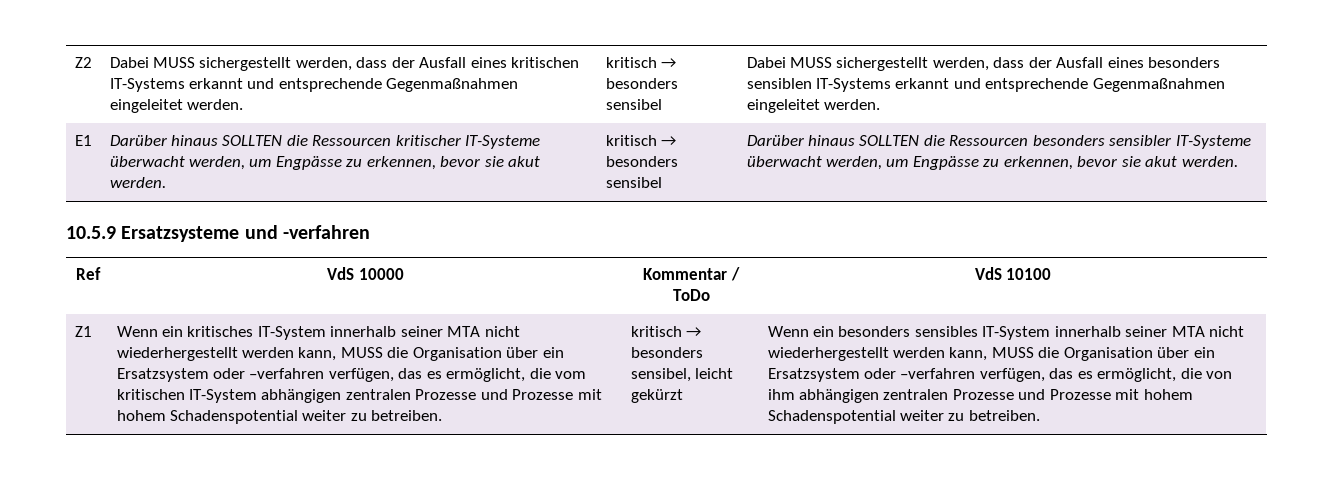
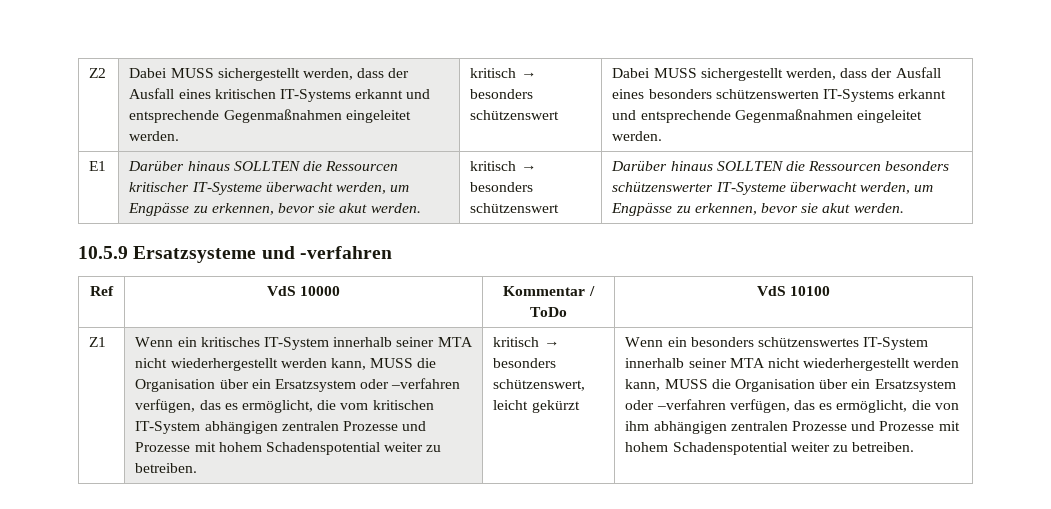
- Z2 | Dabei MUSS sichergestellt werden, dass der Ausfall eines kritischen IT-Systems erkannt und entsprechende Gegenmaßnahmen eingeleitet werden. | kritisch → besonders sensibel | Dabei MUSS sichergestellt werden, dass der Ausfall eines besonders sensiblen IT-Systems erkannt und entsprechende Gegenmaßnahmen eingeleitet werden.
+ Z2 | Dabei MUSS sichergestellt werden, dass der Ausfall eines kritischen IT-Systems erkannt und entsprechende Gegenmaßnahmen eingeleitet werden. | kritisch → besonders schützenswert | Dabei MUSS sichergestellt werden, dass der Ausfall eines besonders schützenswerten IT-Systems erkannt und entsprechende Gegenmaßnahmen eingeleitet werden.
- E1 | Darüber hinaus SOLLTEN die Ressourcen kritischer IT-Systeme überwacht werden, um Engpässe zu erkennen, bevor sie akut werden. | kritisch → besonders sensibel | Darüber hinaus SOLLTEN die Ressourcen besonders sensibler IT-Systeme überwacht werden, um Engpässe zu erkennen, bevor sie akut werden.
+ E1 | Darüber hinaus SOLLTEN die Ressourcen kritischer IT-Systeme überwacht werden, um Engpässe zu erkennen, bevor sie akut werden. | kritisch → besonders schützenswert | Darüber hinaus SOLLTEN die Ressourcen besonders schützenswerter IT-Systeme überwacht werden, um Engpässe zu erkennen, bevor sie akut werden.
- kritisch → besonders sensibel, leicht gekürzt
+ kritisch → besonders schützenswert, leicht gekürzt
- Wenn ein besonders sensibles IT-System innerhalb seiner MTA nicht wiederhergestellt werden kann, MUSS die Organisation über ein Ersatzsystem oder –verfahren verfügen, das es ermöglicht, die von ihm abhängigen zentralen Prozesse und Prozesse mit hohem Schadenspotential weiter zu betreiben.
+ Wenn ein besonders schützenswertes IT-System innerhalb seiner MTA nicht wiederhergestellt werden kann, MUSS die Organisation über ein Ersatzsystem oder –verfahren verfügen, das es ermöglicht, die von ihm abhängigen zentralen Prozesse und Prozesse mit hohem Schadenspotential weiter zu betreiben.

